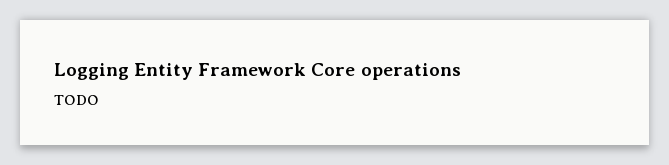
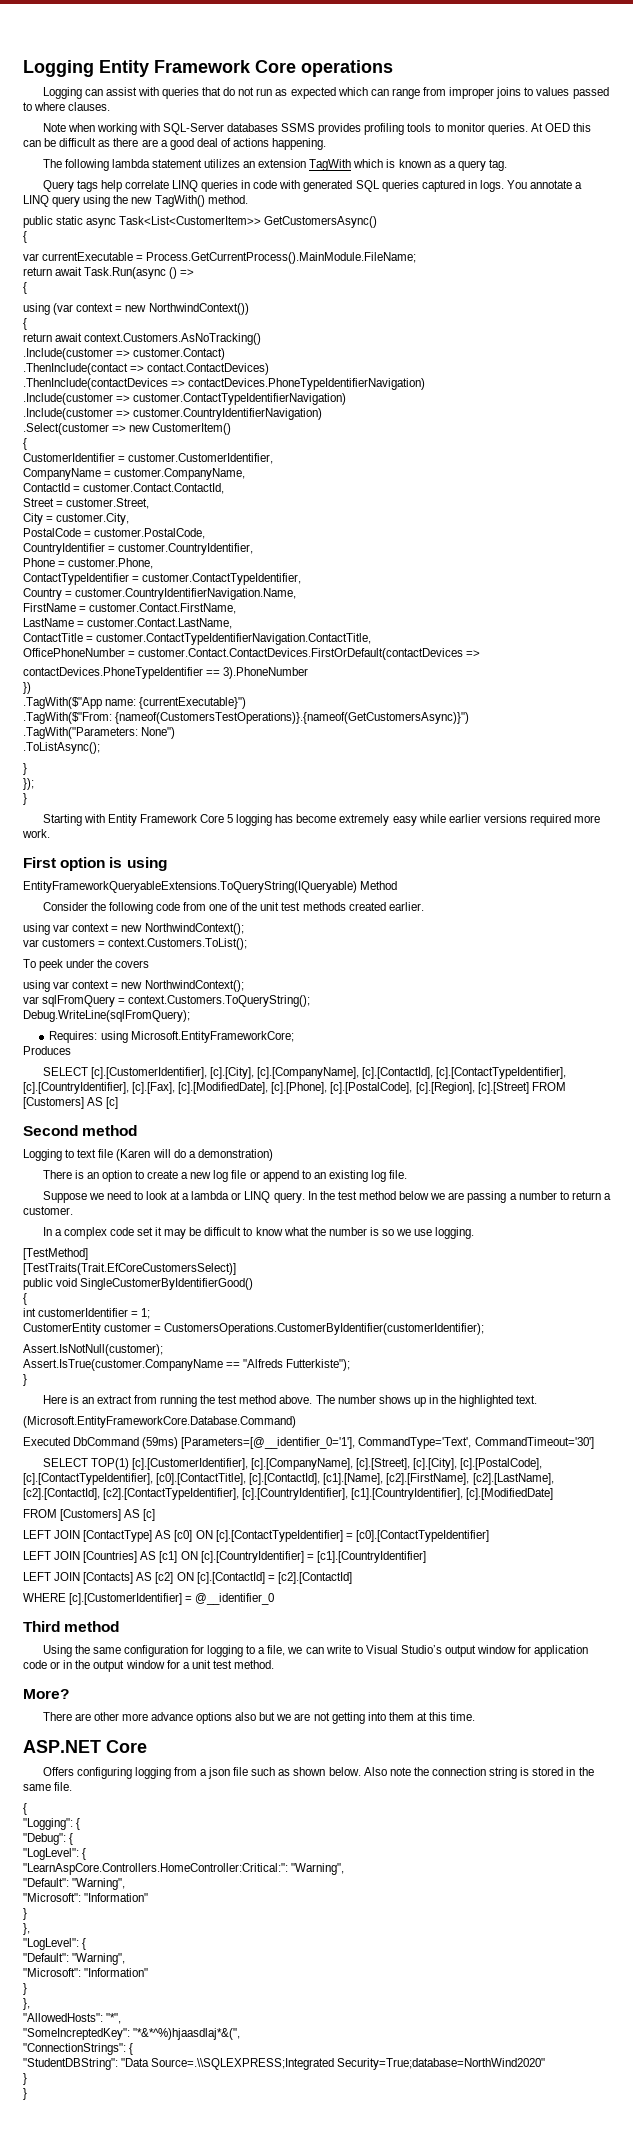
- TODO
+ Logging can assist with queries that do not run as expected which can range from improper joins to values passed to where clauses.
+ Note when working with SQL-Server databases SSMS provides profiling tools to monitor queries. At OED this can be difficult as there are a good deal of actions happening.
+ The following lambda statement utilizes an extension TagWith which is known as a query tag.
+ Query tags help correlate LINQ queries in code with generated SQL queries captured in logs. You annotate a LINQ query using the new TagWith() method.
+ public static async Task<List<CustomerItem>> GetCustomersAsync()
+ {
+ var currentExecutable = Process.GetCurrentProcess().MainModule.FileName;
+ return await Task.Run(async () =>
+ {
+ using (var context = new NorthwindContext())
+ {
+ return await context.Customers.AsNoTracking()
+ .Include(customer => customer.Contact)
+ .ThenInclude(contact => contact.ContactDevices)
+ .ThenInclude(contactDevices => contactDevices.PhoneTypeIdentifierNavigation)
+ .Include(customer => customer.ContactTypeIdentifierNavigation)
+ .Include(customer => customer.CountryIdentifierNavigation)
+ .Select(customer => new CustomerItem()
+ {
+ CustomerIdentifier = customer.CustomerIdentifier,
+ CompanyName = customer.CompanyName,
+ ContactId = customer.Contact.ContactId,
+ Street = customer.Street,
+ City = customer.City,
+ PostalCode = customer.PostalCode,
+ CountryIdentifier = customer.CountryIdentifier,
+ Phone = customer.Phone,
+ ContactTypeIdentifier = customer.ContactTypeIdentifier,
+ Country = customer.CountryIdentifierNavigation.Name,
+ FirstName = customer.Contact.FirstName,
+ LastName = customer.Contact.LastName,
+ ContactTitle = customer.ContactTypeIdentifierNavigation.ContactTitle,
+ OfficePhoneNumber = customer.Contact.ContactDevices.FirstOrDefault(contactDevices =>
+ contactDevices.PhoneTypeIdentifier == 3).PhoneNumber
+ })
+ .TagWith($"App name: {currentExecutable}")
+ .TagWith($"From: {nameof(CustomersTestOperations)}.{nameof(GetCustomersAsync)}")
+ .TagWith("Parameters: None")
+ .ToListAsync();
+ }
+ });
+ }
+ Starting with Entity Framework Core 5 logging has become extremely easy while earlier versions required more work.
+ First option is using
+ EntityFrameworkQueryableExtensions.ToQueryString(IQueryable) Method
+ Consider the following code from one of the unit test methods created earlier.
+ using var context = new NorthwindContext();
+ var customers = context.Customers.ToList();
+ To peek under the covers
+ using var context = new NorthwindContext();
+ var sqlFromQuery = context.Customers.ToQueryString();
+ Debug.WriteLine(sqlFromQuery);
+ Requires: using Microsoft.EntityFrameworkCore;
+ Produces
+ SELECT [c].[CustomerIdentifier], [c].[City], [c].[CompanyName], [c].[ContactId], [c].[ContactTypeIdentifier], [c].[CountryIdentifier], [c].[Fax], [c].[ModifiedDate], [c].[Phone], [c].[PostalCode], [c].[Region], [c].[Street] FROM [Customers] AS [c]
+ Second method
+ Logging to text file (Karen will do a demonstration)
+ There is an option to create a new log file or append to an existing log file.
+ Suppose we need to look at a lambda or LINQ query. In the test method below we are passing a number to return a customer.
+ In a complex code set it may be difficult to know what the number is so we use logging.
+ [TestMethod]
+ [TestTraits(Trait.EfCoreCustomersSelect)]
+ public void SingleCustomerByIdentifierGood()
+ {
+ int customerIdentifier = 1;
+ CustomerEntity customer = CustomersOperations.CustomerByIdentifier(customerIdentifier);
+ Assert.IsNotNull(customer);
+ Assert.IsTrue(customer.CompanyName == "Alfreds Futterkiste");
+ }
+ Here is an extract from running the test method above. The number shows up in the highlighted text.
+ (Microsoft.EntityFrameworkCore.Database.Command)
+ Executed DbCommand (59ms) [Parameters=[@__identifier_0='1'], CommandType='Text', CommandTimeout='30']
+ SELECT TOP(1) [c].[CustomerIdentifier], [c].[CompanyName], [c].[Street], [c].[City], [c].[PostalCode], [c].[ContactTypeIdentifier], [c0].[ContactTitle], [c].[ContactId], [c1].[Name], [c2].[FirstName], [c2].[LastName], [c2].[ContactId], [c2].[ContactTypeIdentifier], [c].[CountryIdentifier], [c1].[CountryIdentifier], [c].[ModifiedDate]
+ FROM [Customers] AS [c]
+ LEFT JOIN [ContactType] AS [c0] ON [c].[ContactTypeIdentifier] = [c0].[ContactTypeIdentifier]
+ LEFT JOIN [Countries] AS [c1] ON [c].[CountryIdentifier] = [c1].[CountryIdentifier]
+ LEFT JOIN [Contacts] AS [c2] ON [c].[ContactId] = [c2].[ContactId]
+ WHERE [c].[CustomerIdentifier] = @__identifier_0
+ Third method
+ Using the same configuration for logging to a file, we can write to Visual Studio’s output window for application code or in the output window for a unit test method.
+ More?
+ There are other more advance options also but we are not getting into them at this time.
+ ASP.NET Core
+ Offers configuring logging from a json file such as shown below. Also note the connection string is stored in the same file.
+ {
+ "Logging": {
+ "Debug": {
+ "LogLevel": {
+ "LearnAspCore.Controllers.HomeController:Critical:": "Warning",
+ "Default": "Warning",
+ "Microsoft": "Information"
+ }
+ },
+ "LogLevel": {
+ "Default": "Warning",
+ "Microsoft": "Information"
+ }
+ },
+ "AllowedHosts": "*",
+ "SomeIncreptedKey": "*&*^%)hjaasdlaj*&(",
+ "ConnectionStrings": {
+ "StudentDBString": "Data Source=.\\SQLEXPRESS;Integrated Security=True;database=NorthWind2020"
+ }
+ }

